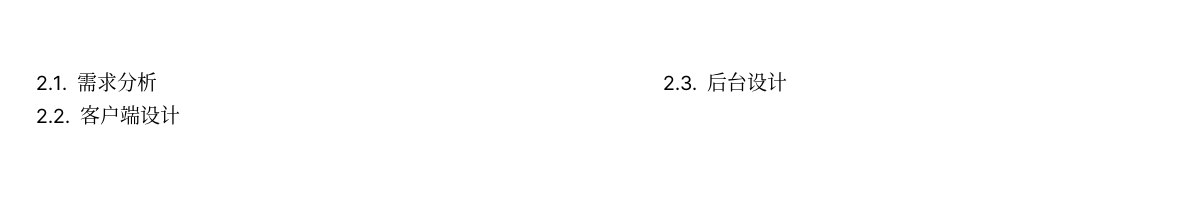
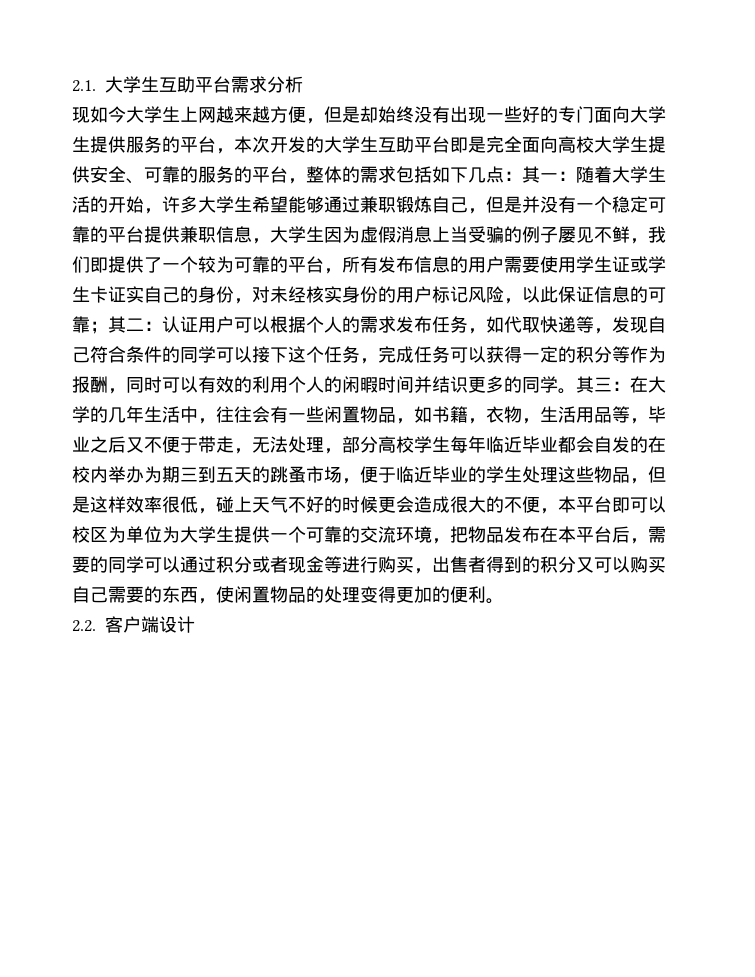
- 2.1.需求分析
+ 2.1.大学生互助平台需求分析
+ 现如今大学生上网越来越方便，但是却始终没有出现一些好的专门面向大学生提供服务的平台，本次开发的大学生互助平台即是完全面向高校大学生提供安全、可靠的服务的平台，整体的需求包括如下几点：其一：随着大学生活的开始，许多大学生希望能够通过兼职锻炼自己，但是并没有一个稳定可靠的平台提供兼职信息，大学生因为虚假消息上当受骗的例子屡见不鲜，我们即提供了一个较为可靠的平台，所有发布信息的用户需要使用学生证或学生卡证实自己的身份，对未经核实身份的用户标记风险，以此保证信息的可靠；其二：认证用户可以根据个人的需求发布任务，如代取快递等，发现自己符合条件的同学可以接下这个任务，完成任务可以获得一定的积分等作为报酬，同时可以有效的利用个人的闲暇时间并结识更多的同学。其三：在大学的几年生活中，往往会有一些闲置物品，如书籍，衣物，生活用品等，毕业之后又不便于带走，无法处理，部分高校学生每年临近毕业都会自发的在校内举办为期三到五天的跳蚤市场，便于临近毕业的学生处理这些物品，但是这样效率很低，碰上天气不好的时候更会造成很大的不便，本平台即可以校区为单位为大学生提供一个可靠的交流环境，把物品发布在本平台后，需要的同学可以通过积分或者现金等进行购买，出售者得到的积分又可以购买自己需要的东西，使闲置物品的处理变得更加的便利。
- 2.3.后台设计

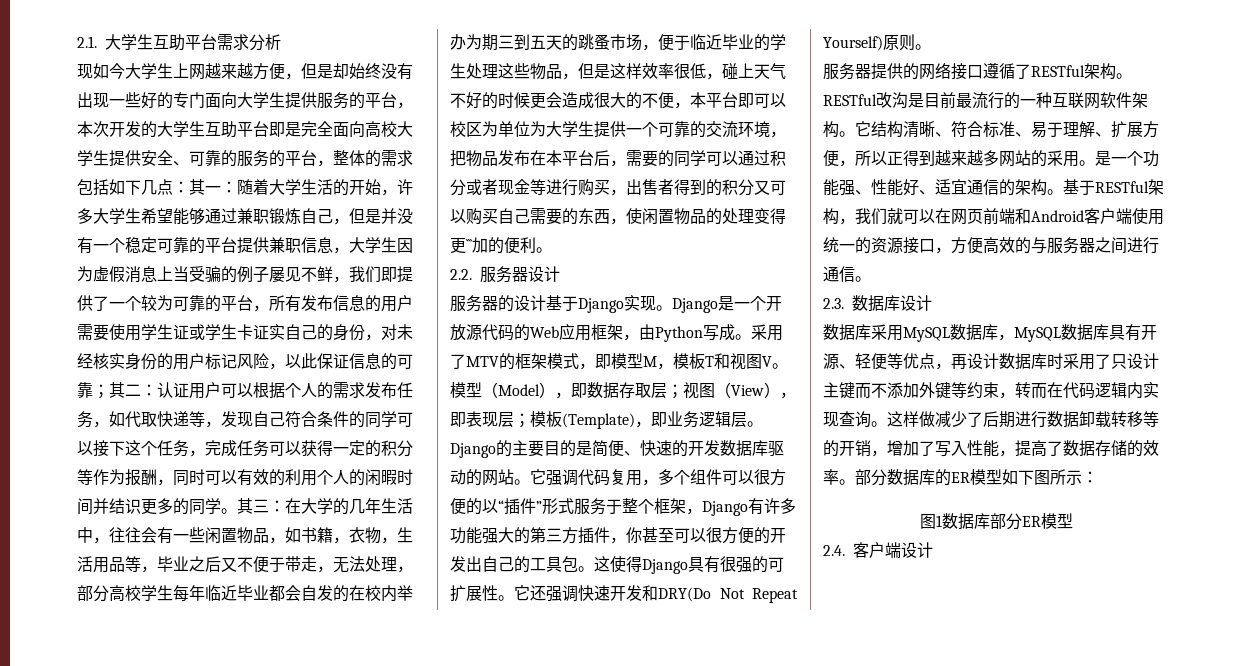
- 在大学的几年生活中，往往会有一些闲置物品，如书籍，衣物，生活用品等，毕业之后又不便于带走，无法处理，部分高校学生每年临近毕业都会自发的在校内举办为期三到五天的跳蚤市场，便于临近毕业的学生处理这些物品，但是这样效率很低，碰上天气不好的时候更会造成很大的不便，本平台即可以校区为单位为大学生提供一个可靠的交流环境，把物品发布在本平台后，需要的同学可以通过积分或者现金等进行购买，出售者得到的积分又可以购买自己需要的东西，使闲置物品的处理变得更加的便利。
+ 在大学的几年生活中，往往会有一些闲置物品，如书籍，衣物，生活用品等，毕业之后又不便于带走，无法处理，部分高校学生每年临近毕业都会自发的在校内举办为期三到五天的跳蚤市场，便于临近毕业的学生处理这些物品，但是这样效率很低，碰上天气不好的时候更会造成很大的不便，本平台即可以校区为单位为大学生提供一个可靠的交流环境，把物品发布在本平台后，需要的同学可以通过积分或者现金等进行购买，出售者得到的积分又可以购买自己需要的东西，使闲置物品的处理变得更```加的便利。
- 2.2.客户端设计
+ 2.2.服务器设计
+ 服务器的设计基于Django实现。Django是一个开放源代码的Web应用框架，由Python写成。采用了MTV的框架模式，即模型M，模板T和视图V。模型（Model），即数据存取层；视图（View），即表现层；模板(Template)，即业务逻辑层。Django的主要目的是简便、快速的开发数据库驱动的网站。它强调代码复用，多个组件可以很方便的以“插件”形式服务于整个框架，Django有许多功能强大的第三方插件，你甚至可以很方便的开发出自己的工具包。这使得Django具有很强的可扩展性。它还强调快速开发和DRY(Do Not Repeat Yourself)原则。
+ 服务器提供的网络接口遵循了RESTful架构。RESTful改沟是目前最流行的一种互联网软件架构。它结构清晰、符合标准、易于理解、扩展方便，所以正得到越来越多网站的采用。是一个功能强、性能好、适宜通信的架构。基于RESTful架构，我们就可以在网页前端和Android客户端使用统一的资源接口，方便高效的与服务器之间进行通信。
+ 2.3.数据库设计
+ 数据库采用MySQL数据库，MySQL数据库具有开源、轻便等优点，再设计数据库时采用了只设计主键而不添加外键等约束，转而在代码逻辑内实现查询。这样做减少了后期进行数据卸载转移等的开销，增加了写入性能，提高了数据存储的效率。部分数据库的ER模型如下图所示：
+ 图1数据库部分ER模型
+ 2.4.客户端设计

